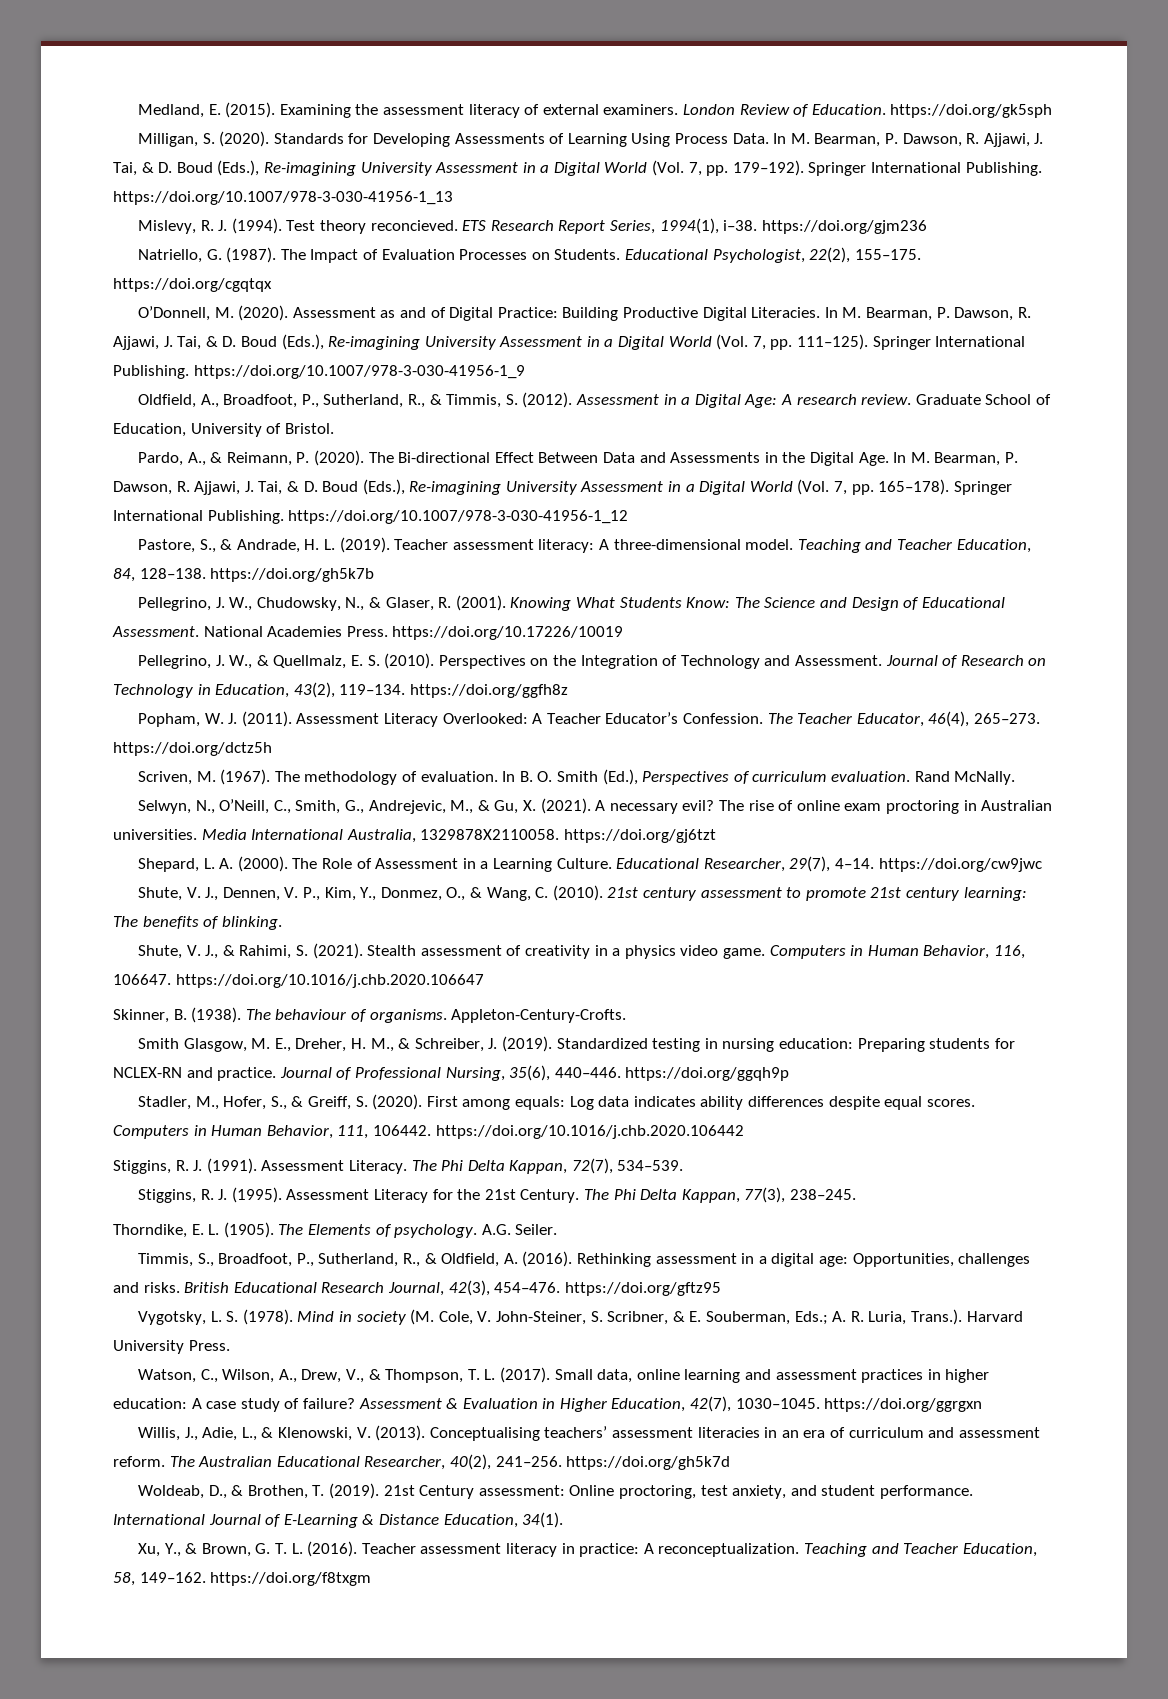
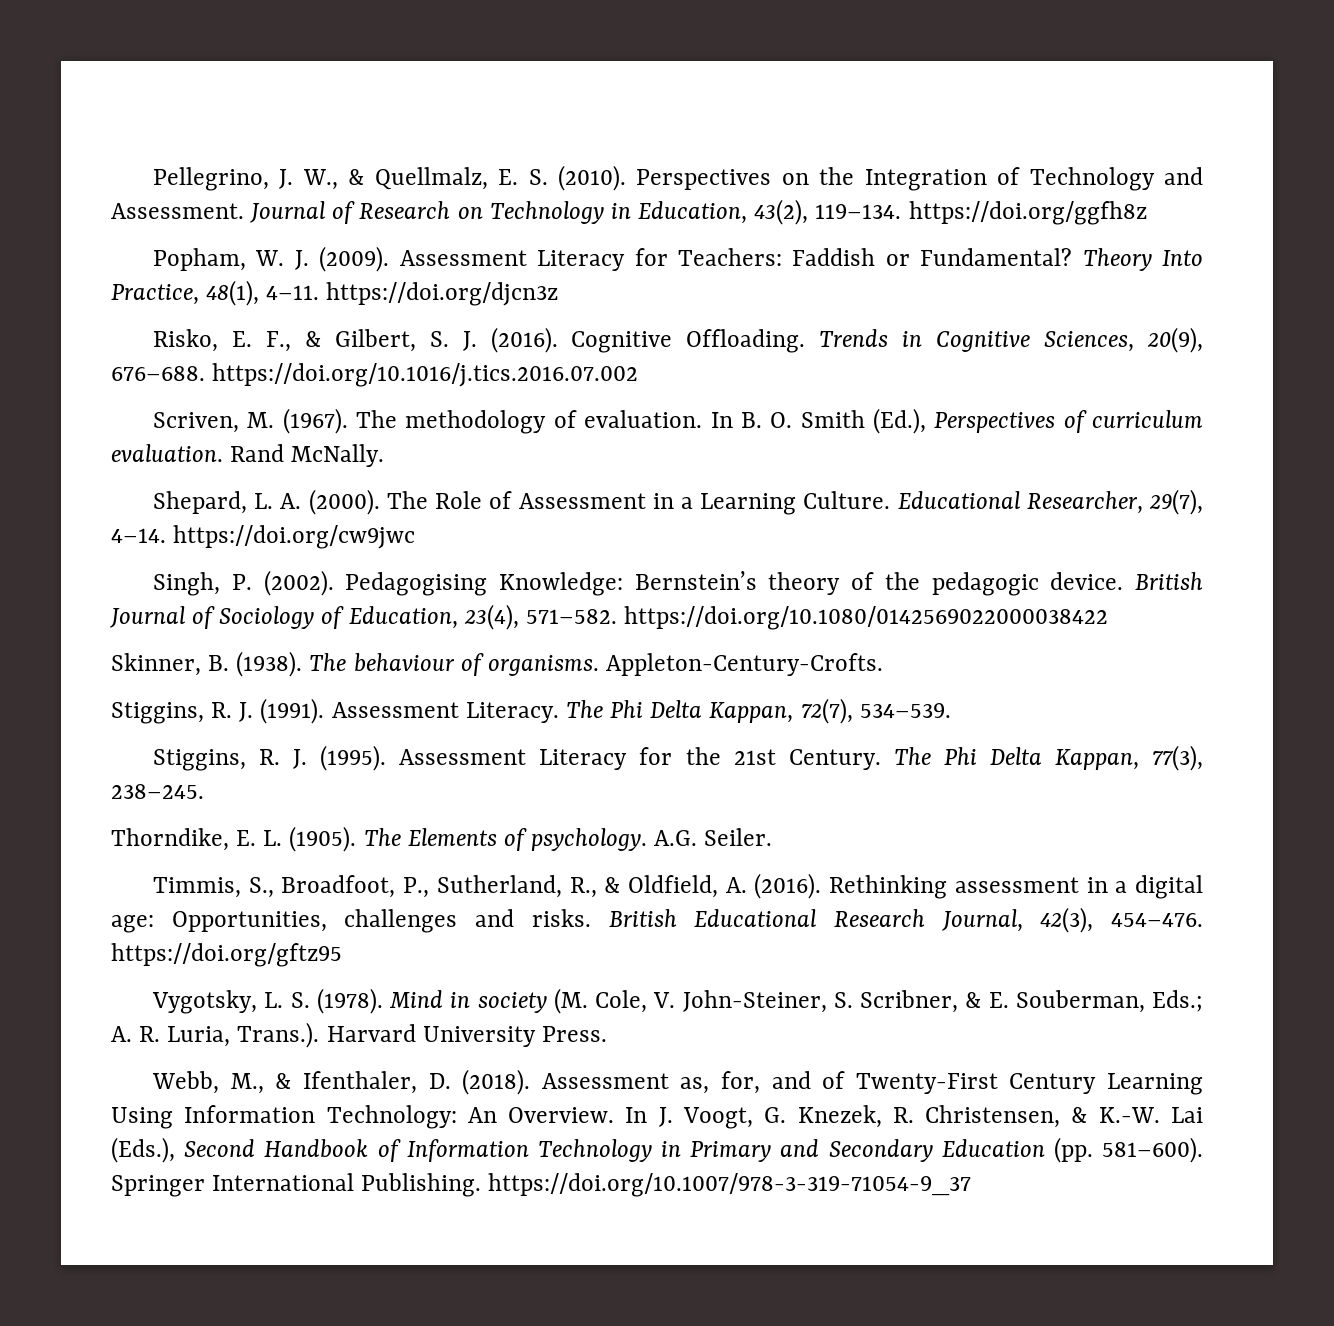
- Medland, E. (2015). Examining the assessment literacy of external examiners. London Review of Education. https://doi.org/gk5sph
- Milligan, S. (2020). Standards for Developing Assessments of Learning Using Process Data. In M. Bearman, P. Dawson, R. Ajjawi, J. Tai, & D. Boud (Eds.), Re-imagining University Assessment in a Digital World (Vol. 7, pp. 179–192). Springer International Publishing. https://doi.org/10.1007/978-3-030-41956-1_13
- Mislevy, R. J. (1994). Test theory reconcieved. ETS Research Report Series, 1994(1), i–38. https://doi.org/gjm236
- Natriello, G. (1987). The Impact of Evaluation Processes on Students. Educational Psychologist, 22(2), 155–175. https://doi.org/cgqtqx
- O’Donnell, M. (2020). Assessment as and of Digital Practice: Building Productive Digital Literacies. In M. Bearman, P. Dawson, R. Ajjawi, J. Tai, & D. Boud (Eds.), Re-imagining University Assessment in a Digital World (Vol. 7, pp. 111–125). Springer International Publishing. https://doi.org/10.1007/978-3-030-41956-1_9
- Oldfield, A., Broadfoot, P., Sutherland, R., & Timmis, S. (2012). Assessment in a Digital Age: A research review. Graduate School of Education, University of Bristol.
- Pardo, A., & Reimann, P. (2020). The Bi-directional Effect Between Data and Assessments in the Digital Age. In M. Bearman, P. Dawson, R. Ajjawi, J. Tai, & D. Boud (Eds.), Re-imagining University Assessment in a Digital World (Vol. 7, pp. 165–178). Springer International Publishing. https://doi.org/10.1007/978-3-030-41956-1_12
- Pastore, S., & Andrade, H. L. (2019). Teacher assessment literacy: A three-dimensional model. Teaching and Teacher Education, 84, 128–138. https://doi.org/gh5k7b
- Pellegrino, J. W., Chudowsky, N., & Glaser, R. (2001). Knowing What Students Know: The Science and Design of Educational Assessment. National Academies Press. https://doi.org/10.17226/10019
- Popham, W. J. (2011). Assessment Literacy Overlooked: A Teacher Educator’s Confession. The Teacher Educator, 46(4), 265–273. https://doi.org/dctz5h
+ Popham, W. J. (2009). Assessment Literacy for Teachers: Faddish or Fundamental? Theory Into Practice, 48(1), 4–11. https://doi.org/djcn3z
+ Risko, E. F., & Gilbert, S. J. (2016). Cognitive Offloading. Trends in Cognitive Sciences, 20(9), 676–688. https://doi.org/10.1016/j.tics.2016.07.002
- Selwyn, N., O’Neill, C., Smith, G., Andrejevic, M., & Gu, X. (2021). A necessary evil? The rise of online exam proctoring in Australian universities. Media International Australia, 1329878X2110058. https://doi.org/gj6tzt
- Shute, V. J., Dennen, V. P., Kim, Y., Donmez, O., & Wang, C. (2010). 21st century assessment to promote 21st century learning: The benefits of blinking.
- Shute, V. J., & Rahimi, S. (2021). Stealth assessment of creativity in a physics video game. Computers in Human Behavior, 116, 106647. https://doi.org/10.1016/j.chb.2020.106647
+ Singh, P. (2002). Pedagogising Knowledge: Bernstein’s theory of the pedagogic device. British Journal of Sociology of Education, 23(4), 571–582. https://doi.org/10.1080/0142569022000038422
- Smith Glasgow, M. E., Dreher, H. M., & Schreiber, J. (2019). Standardized testing in nursing education: Preparing students for NCLEX-RN and practice. Journal of Professional Nursing, 35(6), 440–446. https://doi.org/ggqh9p
- Stadler, M., Hofer, S., & Greiff, S. (2020). First among equals: Log data indicates ability differences despite equal scores. Computers in Human Behavior, 111, 106442. https://doi.org/10.1016/j.chb.2020.106442
- Watson, C., Wilson, A., Drew, V., & Thompson, T. L. (2017). Small data, online learning and assessment practices in higher education: A case study of failure? Assessment & Evaluation in Higher Education, 42(7), 1030–1045. https://doi.org/ggrgxn
- Willis, J., Adie, L., & Klenowski, V. (2013). Conceptualising teachers’ assessment literacies in an era of curriculum and assessment reform. The Australian Educational Researcher, 40(2), 241–256. https://doi.org/gh5k7d
- Woldeab, D., & Brothen, T. (2019). 21st Century assessment: Online proctoring, test anxiety, and student performance. International Journal of E-Learning & Distance Education, 34(1).
- Xu, Y., & Brown, G. T. L. (2016). Teacher assessment literacy in practice: A reconceptualization. Teaching and Teacher Education, 58, 149–162. https://doi.org/f8txgm
+ Webb, M., & Ifenthaler, D. (2018). Assessment as, for, and of Twenty-First Century Learning Using Information Technology: An Overview. In J. Voogt, G. Knezek, R. Christensen, & K.-W. Lai (Eds.), Second Handbook of Information Technology in Primary and Secondary Education (pp. 581–600). Springer International Publishing. https://doi.org/10.1007/978-3-319-71054-9_37

